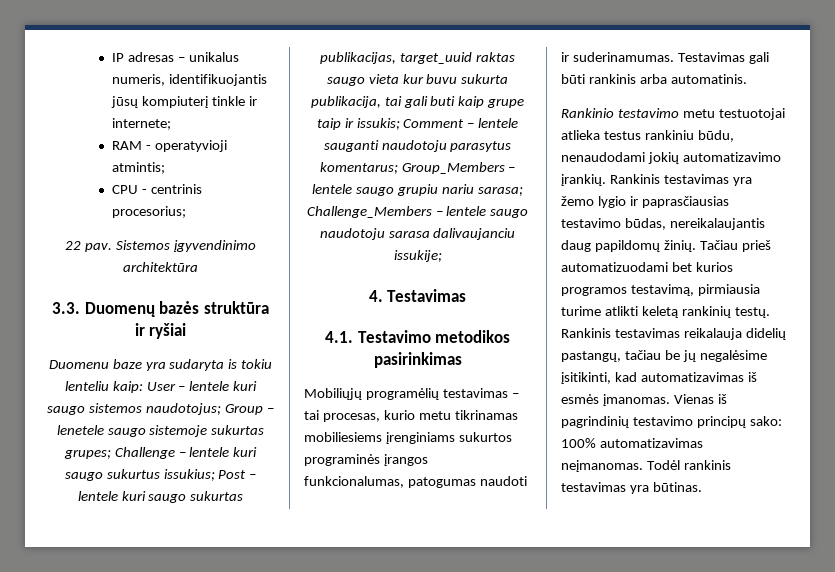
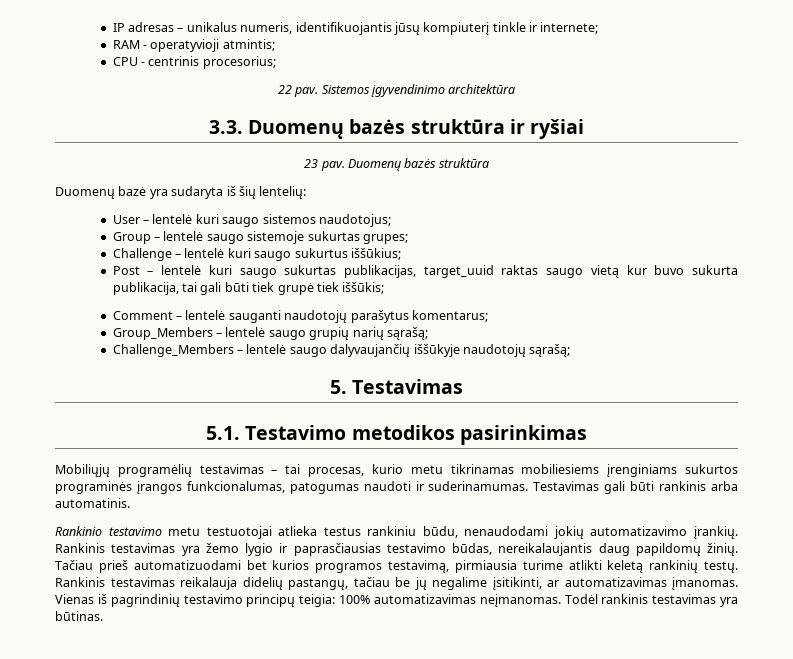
- Duomenu baze yra sudaryta is tokiu lenteliu kaip: User – lentele kuri saugo sistemos naudotojus; Group – lenetele saugo sistemoje sukurtas grupes; Challenge – lentele kuri saugo sukurtus issukius; Post – lentele kuri saugo sukurtas publikacijas, target_uuid raktas saugo vieta kur buvu sukurta publikacija, tai gali buti kaip grupe taip ir issukis; Comment – lentele sauganti naudotoju parasytus komentarus; Group_Members – lentele saugo grupiu nariu sarasa; Challenge_Members – lentele saugo naudotoju sarasa dalivaujanciu issukije;
- 4. Testavimas
+ 23 pav. Duomenų bazės struktūra
+ Duomenų bazė yra sudaryta iš šių lentelių:
+ User – lentelė kuri saugo sistemos naudotojus;
+ Group – lentelė saugo sistemoje sukurtas grupes;
+ Challenge – lentelė kuri saugo sukurtus iššūkius;
+ Post – lentelė kuri saugo sukurtas publikacijas, target_uuid raktas saugo vietą kur buvo sukurta publikacija, tai gali būti tiek grupė tiek iššūkis;
+ Comment – lentelė sauganti naudotojų parašytus komentarus;
+ Group_Members – lentelė saugo grupių narių sąrašą;
+ Challenge_Members – lentelė saugo dalyvaujančių iššūkyje naudotojų sąrašą;
+ 5. Testavimas
- 4.1. Testavimo metodikos pasirinkimas
+ 5.1. Testavimo metodikos pasirinkimas
- Rankinis testavimas reikalauja didelių pastangų, tačiau be jų negalėsime įsitikinti, kad automatizavimas iš esmės įmanomas.
+ Rankinis testavimas reikalauja didelių pastangų, tačiau be jų negalime įsitikinti, ar automatizavimas įmanomas.
- Vienas iš pagrindinių testavimo principų sako: 100% automatizavimas neįmanomas.
+ Vienas iš pagrindinių testavimo principų teigia: 100% automatizavimas neįmanomas.

